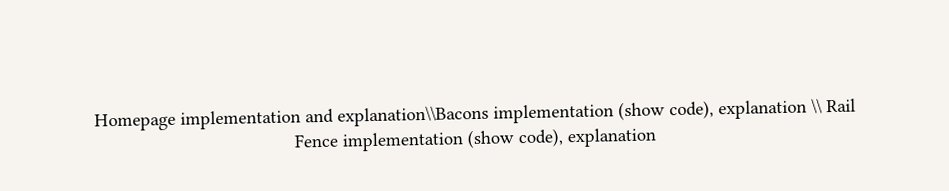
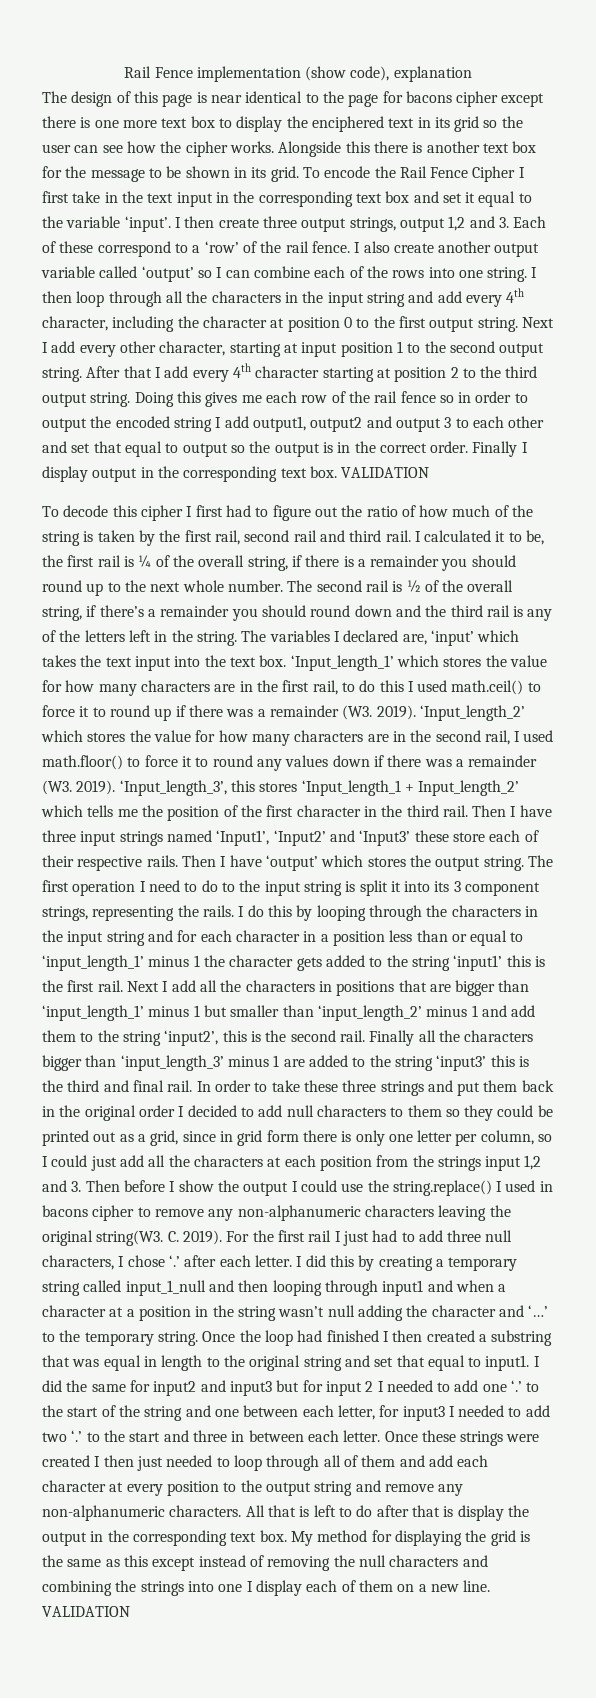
- Homepage implementation and explanation\\Bacons implementation (show code), explanation \\ Rail Fence implementation (show code), explanation
+ Rail Fence implementation (show code), explanation
+ The design of this page is near identical to the page for bacons cipher except there is one more text box to display the enciphered text in its grid so the user can see how the cipher works. Alongside this there is another text box for the message to be shown in its grid. To encode the Rail Fence Cipher I first take in the text input in the corresponding text box and set it equal to the variable ‘input’. I then create three output strings, output 1,2 and 3. Each of these correspond to a ‘row’ of the rail fence. I also create another output variable called ‘output’ so I can combine each of the rows into one string. I then loop through all the characters in the input string and add every 4th character, including the character at position 0 to the first output string. Next I add every other character, starting at input position 1 to the second output string. After that I add every 4th character starting at position 2 to the third output string. Doing this gives me each row of the rail fence so in order to output the encoded string I add output1, output2 and output 3 to each other and set that equal to output so the output is in the correct order. Finally I display output in the corresponding text box. VALIDATION
+ To decode this cipher I first had to figure out the ratio of how much of the string is taken by the first rail, second rail and third rail. I calculated it to be, the first rail is ¼ of the overall string, if there is a remainder you should round up to the next whole number. The second rail is ½ of the overall string, if there’s a remainder you should round down and the third rail is any of the letters left in the string. The variables I declared are, ‘input’ which takes the text input into the text box. ‘Input_length_1’ which stores the value for how many characters are in the first rail, to do this I used math.ceil() to force it to round up if there was a remainder (W3. 2019). ‘Input_length_2’ which stores the value for how many characters are in the second rail, I used math.floor() to force it to round any values down if there was a remainder (W3. 2019). ‘Input_length_3’, this stores ‘Input_length_1 + Input_length_2’ which tells me the position of the first character in the third rail. Then I have three input strings named ‘Input1’, ‘Input2’ and ‘Input3’ these store each of their respective rails. Then I have ‘output’ which stores the output string. The first operation I need to do to the input string is split it into its 3 component strings, representing the rails. I do this by looping through the characters in the input string and for each character in a position less than or equal to ‘input_length_1’ minus 1 the character gets added to the string ‘input1’ this is the first rail. Next I add all the characters in positions that are bigger than ‘input_length_1’ minus 1 but smaller than ‘input_length_2’ minus 1 and add them to the string ‘input2’, this is the second rail. Finally all the characters bigger than ‘input_length_3’ minus 1 are added to the string ‘input3’ this is the third and final rail. In order to take these three strings and put them back in the original order I decided to add null characters to them so they could be printed out as a grid, since in grid form there is only one letter per column, so I could just add all the characters at each position from the strings input 1,2 and 3. Then before I show the output I could use the string.replace() I used in bacons cipher to remove any non-alphanumeric characters leaving the original string(W3. C. 2019). For the first rail I just had to add three null characters, I chose ‘.’ after each letter. I did this by creating a temporary string called input_1_null and then looping through input1 and when a character at a position in the string wasn’t null adding the character and ‘…’ to the temporary string. Once the loop had finished I then created a substring that was equal in length to the original string and set that equal to input1. I did the same for input2 and input3 but for input 2 I needed to add one ‘.’ to the start of the string and one between each letter, for input3 I needed to add two ‘.’ to the start and three in between each letter. Once these strings were created I then just needed to loop through all of them and add each character at every position to the output string and remove any non-alphanumeric characters. All that is left to do after that is display the output in the corresponding text box. My method for displaying the grid is the same as this except instead of removing the null characters and combining the strings into one I display each of them on a new line. VALIDATION

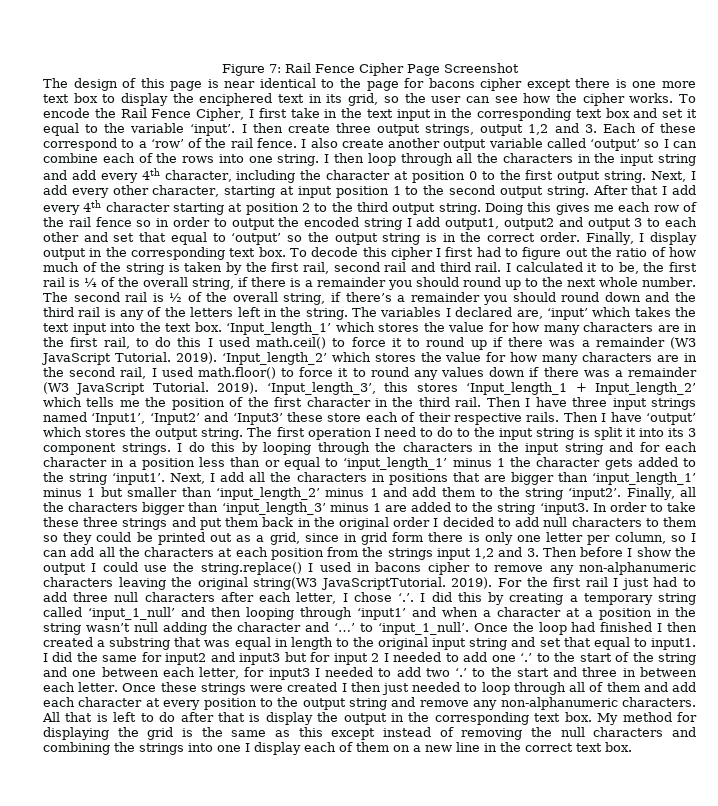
- Rail Fence implementation (show code), explanation
+ Figure 7: Rail Fence Cipher Page Screenshot
- The design of this page is near identical to the page for bacons cipher except there is one more text box to display the enciphered text in its grid so the user can see how the cipher works.
+ The design of this page is near identical to the page for bacons cipher except there is one more text box to display the enciphered text in its grid, so the user can see how the cipher works.
- Alongside this there is another text box for the message to be shown in its grid.
- To encode the Rail Fence Cipher I first take in the text input in the corresponding text box and set it equal to the variable ‘input’.
+ To encode the Rail Fence Cipher, I first take in the text input in the corresponding text box and set it equal to the variable ‘input’.
- Next I add every other character, starting at input position 1 to the second output string.
+ Next, I add every other character, starting at input position 1 to the second output string.
- Doing this gives me each row of the rail fence so in order to output the encoded string I add output1, output2 and output 3 to each other and set that equal to output so the output is in the correct order.
+ Doing this gives me each row of the rail fence so in order to output the encoded string I add output1, output2 and output 3 to each other and set that equal to ‘output’ so the output string is in the correct order.
- Finally I display output in the corresponding text box. VALIDATION
- To decode this cipher I first had to figure out the ratio of how much of the string is taken by the first rail, second rail and third rail.
+ Finally, I display output in the corresponding text box. To decode this cipher I first had to figure out the ratio of how much of the string is taken by the first rail, second rail and third rail.
- ‘Input_length_1’ which stores the value for how many characters are in the first rail, to do this I used math.ceil() to force it to round up if there was a remainder (W3. 2019).
+ ‘Input_length_1’ which stores the value for how many characters are in the first rail, to do this I used math.ceil() to force it to round up if there was a remainder (W3 JavaScript Tutorial. 2019).
- ‘Input_length_2’ which stores the value for how many characters are in the second rail, I used math.floor() to force it to round any values down if there was a remainder (W3. 2019).
+ ‘Input_length_2’ which stores the value for how many characters are in the second rail, I used math.floor() to force it to round any values down if there was a remainder (W3 JavaScript Tutorial. 2019).
- The first operation I need to do to the input string is split it into its 3 component strings, representing the rails.
+ The first operation I need to do to the input string is split it into its 3 component strings.
- I do this by looping through the characters in the input string and for each character in a position less than or equal to ‘input_length_1’ minus 1 the character gets added to the string ‘input1’ this is the first rail. Next I add all the characters in positions that are bigger than ‘input_length_1’ minus 1 but smaller than ‘input_length_2’ minus 1 and add them to the string ‘input2’, this is the second rail. Finally all the characters bigger than ‘input_length_3’ minus 1 are added to the string ‘input3’ this is the third and final rail.
+ I do this by looping through the characters in the input string and for each character in a position less than or equal to ‘input_length_1’ minus 1 the character gets added to the string ‘input1’. Next, I add all the characters in positions that are bigger than ‘input_length_1’ minus 1 but smaller than ‘input_length_2’ minus 1 and add them to the string ‘input2’. Finally, all the characters bigger than ‘input_length_3’ minus 1 are added to the string ‘input3.
- In order to take these three strings and put them back in the original order I decided to add null characters to them so they could be printed out as a grid, since in grid form there is only one letter per column, so I could just add all the characters at each position from the strings input 1,2 and 3. Then before I show the output I could use the string.replace() I used in bacons cipher to remove any non-alphanumeric characters leaving the original string(W3. C. 2019).
+ In order to take these three strings and put them back in the original order I decided to add null characters to them so they could be printed out as a grid, since in grid form there is only one letter per column, so I can add all the characters at each position from the strings input 1,2 and 3. Then before I show the output I could use the string.replace() I used in bacons cipher to remove any non-alphanumeric characters leaving the original string(W3 JavaScriptTutorial. 2019).
- For the first rail I just had to add three null characters, I chose ‘.’ after each letter. I did this by creating a temporary string called input_1_null and then looping through input1 and when a character at a position in the string wasn’t null adding the character and ‘…’ to the temporary string.
+ For the first rail I just had to add three null characters after each letter, I chose ‘.’. I did this by creating a temporary string called ‘input_1_null’ and then looping through ‘input1’ and when a character at a position in the string wasn’t null adding the character and ‘…’ to ‘input_1_null’.
- Once the loop had finished I then created a substring that was equal in length to the original string and set that equal to input1.
+ Once the loop had finished I then created a substring that was equal in length to the original input string and set that equal to input1.
- My method for displaying the grid is the same as this except instead of removing the null characters and combining the strings into one I display each of them on a new line. VALIDATION
+ My method for displaying the grid is the same as this except instead of removing the null characters and combining the strings into one I display each of them on a new line in the correct text box.

